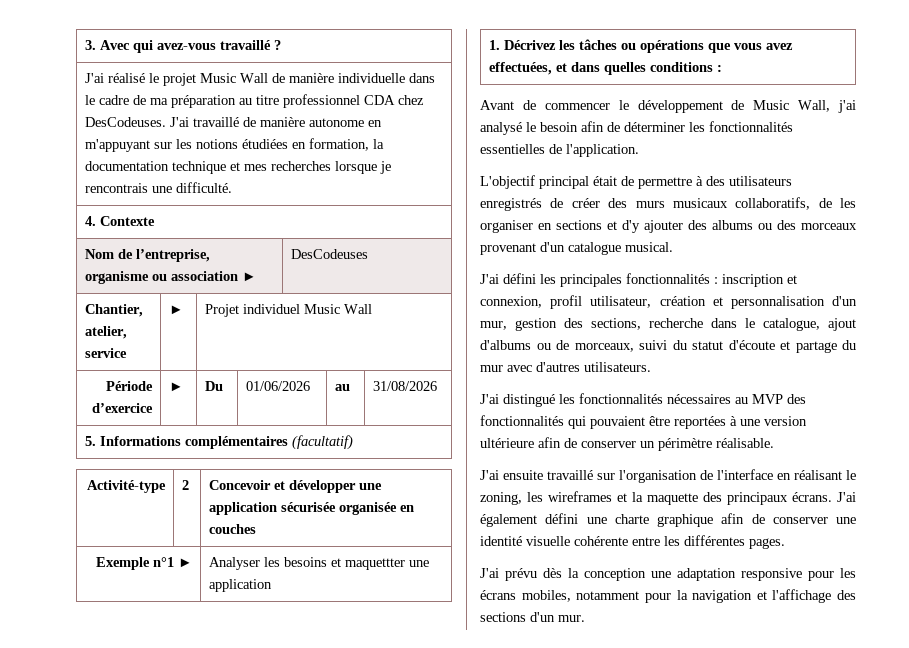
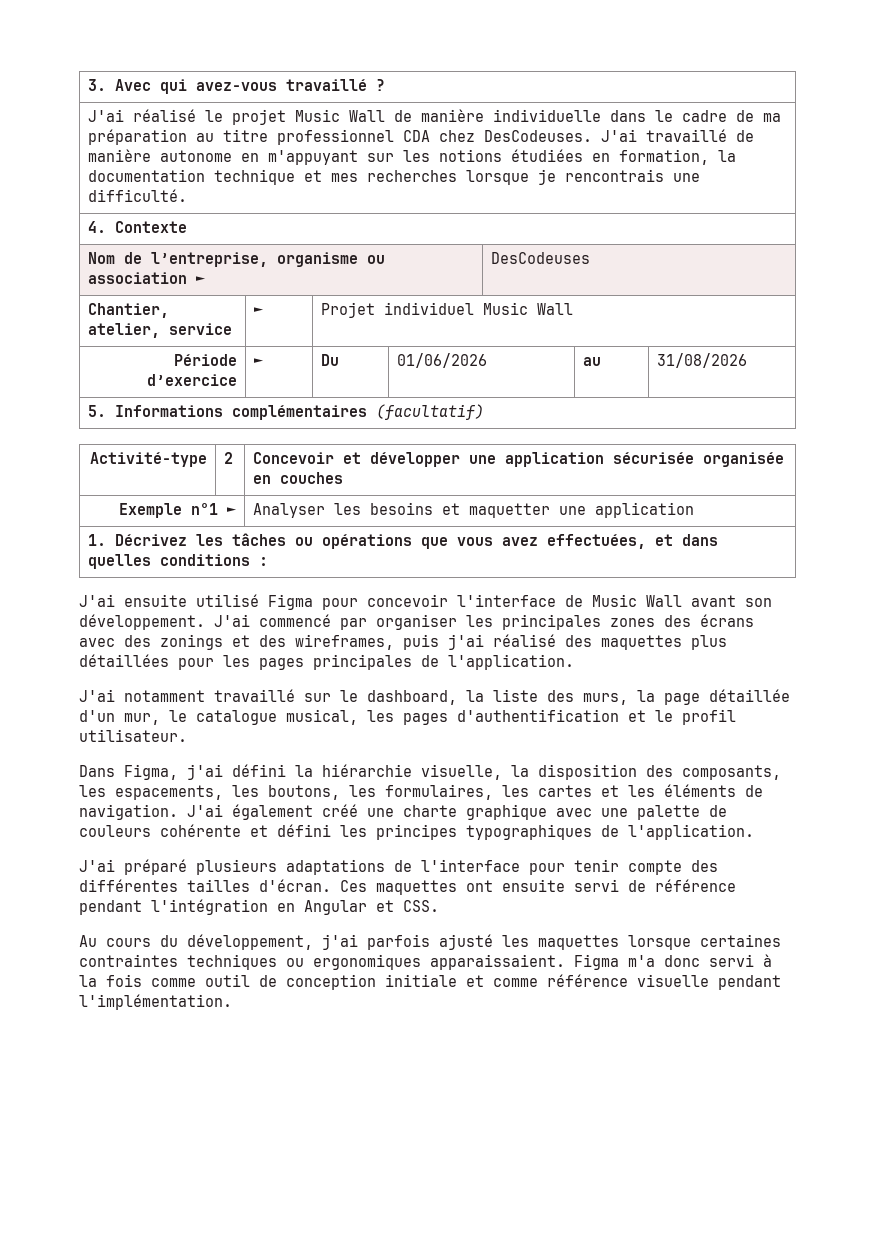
- Exemple n°1 ► | Analyser les besoins et maquettter une application
+ Exemple n°1 ► | Analyser les besoins et maquetter une application
- Avant de commencer le développement de Music Wall, j'ai analysé le besoin afin de déterminer les fonctionnalités essentielles de l'application.
- L'objectif principal était de permettre à des utilisateurs enregistrés de créer des murs musicaux collaboratifs, de les organiser en sections et d'y ajouter des albums ou des morceaux provenant d'un catalogue musical.
- J'ai défini les principales fonctionnalités : inscription et connexion, profil utilisateur, création et personnalisation d'un mur, gestion des sections, recherche dans le catalogue, ajout d'albums ou de morceaux, suivi du statut d'écoute et partage du mur avec d'autres utilisateurs.
- J'ai distingué les fonctionnalités nécessaires au MVP des fonctionnalités qui pouvaient être reportées à une version ultérieure afin de conserver un périmètre réalisable.
- J'ai ensuite travaillé sur l'organisation de l'interface en réalisant le zoning, les wireframes et la maquette des principaux écrans.
+ J'ai ensuite utilisé Figma pour concevoir l'interface de Music Wall avant son développement. J'ai commencé par organiser les principales zones des écrans avec des zonings et des wireframes, puis j'ai réalisé des maquettes plus détaillées pour les pages principales de l'application.
+ J'ai notamment travaillé sur le dashboard, la liste des murs, la page détaillée d'un mur, le catalogue musical, les pages d'authentification et le profil utilisateur.
+ Dans Figma, j'ai défini la hiérarchie visuelle, la disposition des composants, les espacements, les boutons, les formulaires, les cartes et les éléments de navigation.
- J'ai également défini une charte graphique afin de conserver une identité visuelle cohérente entre les différentes pages.
- J'ai prévu dès la conception une adaptation responsive pour les écrans mobiles, notamment pour la navigation et l'affichage des sections d'un mur.
+ J'ai également créé une charte graphique avec une palette de couleurs cohérente et défini les principes typographiques de l'application.
+ J'ai préparé plusieurs adaptations de l'interface pour tenir compte des différentes tailles d'écran. Ces maquettes ont ensuite servi de référence pendant l'intégration en Angular et CSS.
+ Au cours du développement, j'ai parfois ajusté les maquettes lorsque certaines contraintes techniques ou ergonomiques apparaissaient. Figma m'a donc servi à la fois comme outil de conception initiale et comme référence visuelle pendant l'implémentation.

